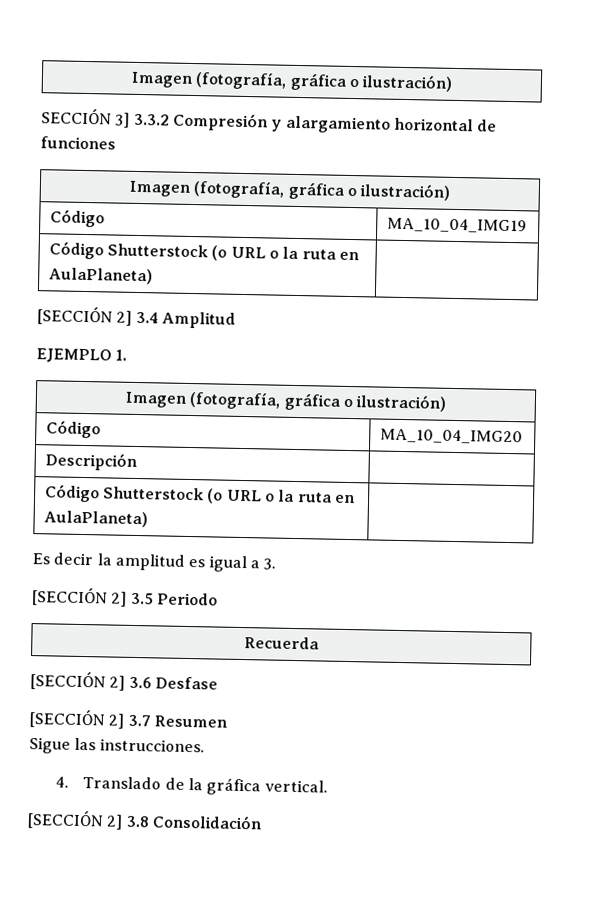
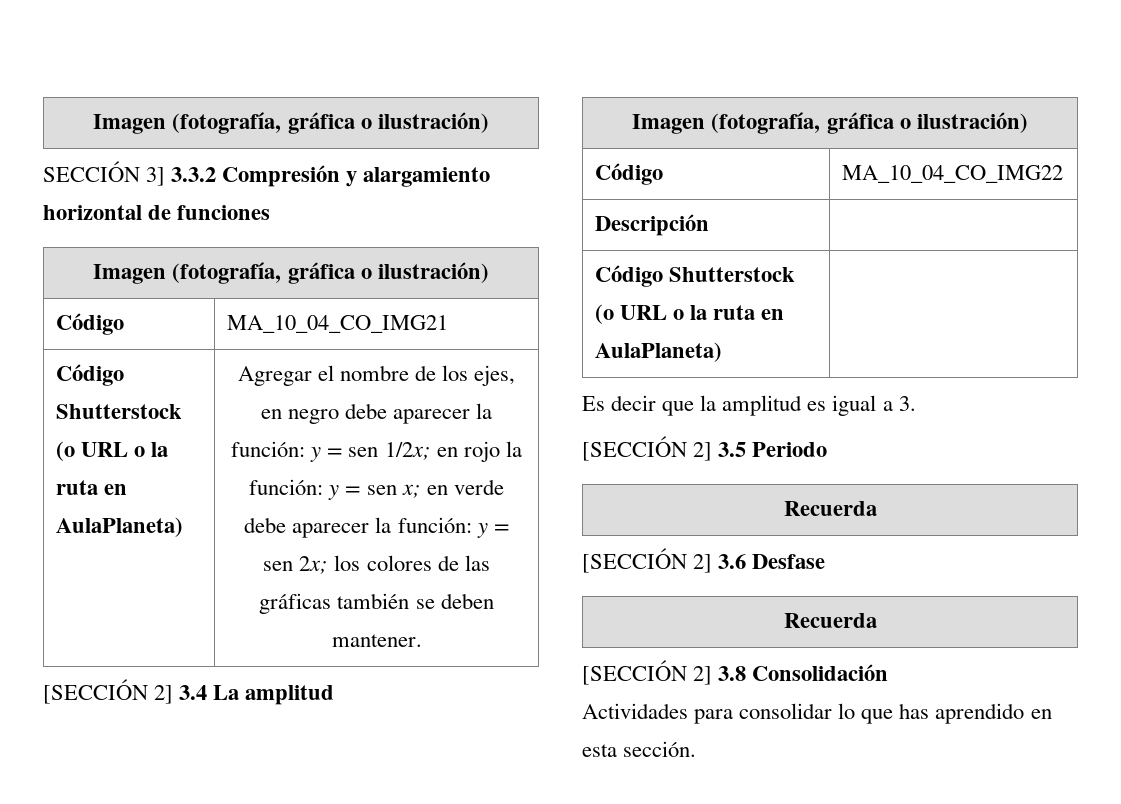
- Código | MA_10_04_IMG19
- Código Shutterstock (o URL o la ruta en AulaPlaneta) |
+ Código | MA_10_04_CO_IMG21
+ Código Shutterstock (o URL o la ruta en AulaPlaneta) | Agregar el nombre de los ejes, en negro debe aparecer la función: y = sen 1/2x; en rojo la función: y = sen x; en verde debe aparecer la función: y = sen 2x; los colores de las gráficas también se deben mantener.
- [SECCIÓN 2] 3.4 Amplitud
- EJEMPLO 1.
+ [SECCIÓN 2] 3.4 La amplitud
  Imagen (fotografía, gráfica o ilustración)
- Código | MA_10_04_IMG20
+ Código | MA_10_04_CO_IMG22
- Es decir la amplitud es igual a 3.
+ Es decir que la amplitud es igual a 3.
  [SECCIÓN 2] 3.6 Desfase
- [SECCIÓN 2] 3.7 Resumen
- Sigue las instrucciones.
- 4. Translado de la gráfica vertical.
+ Recuerda
  [SECCIÓN 2] 3.8 Consolidación
+ Actividades para consolidar lo que has aprendido en esta sección.

